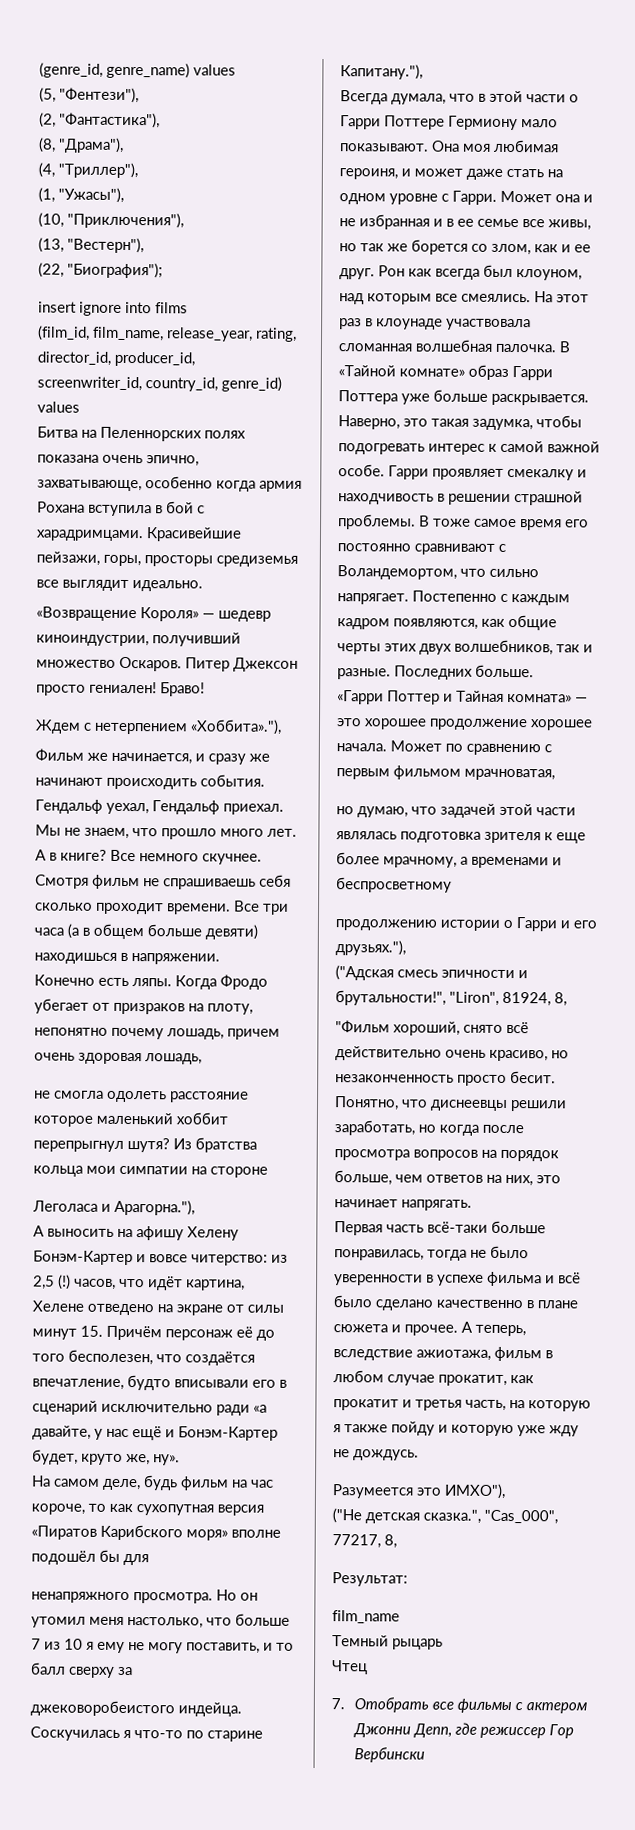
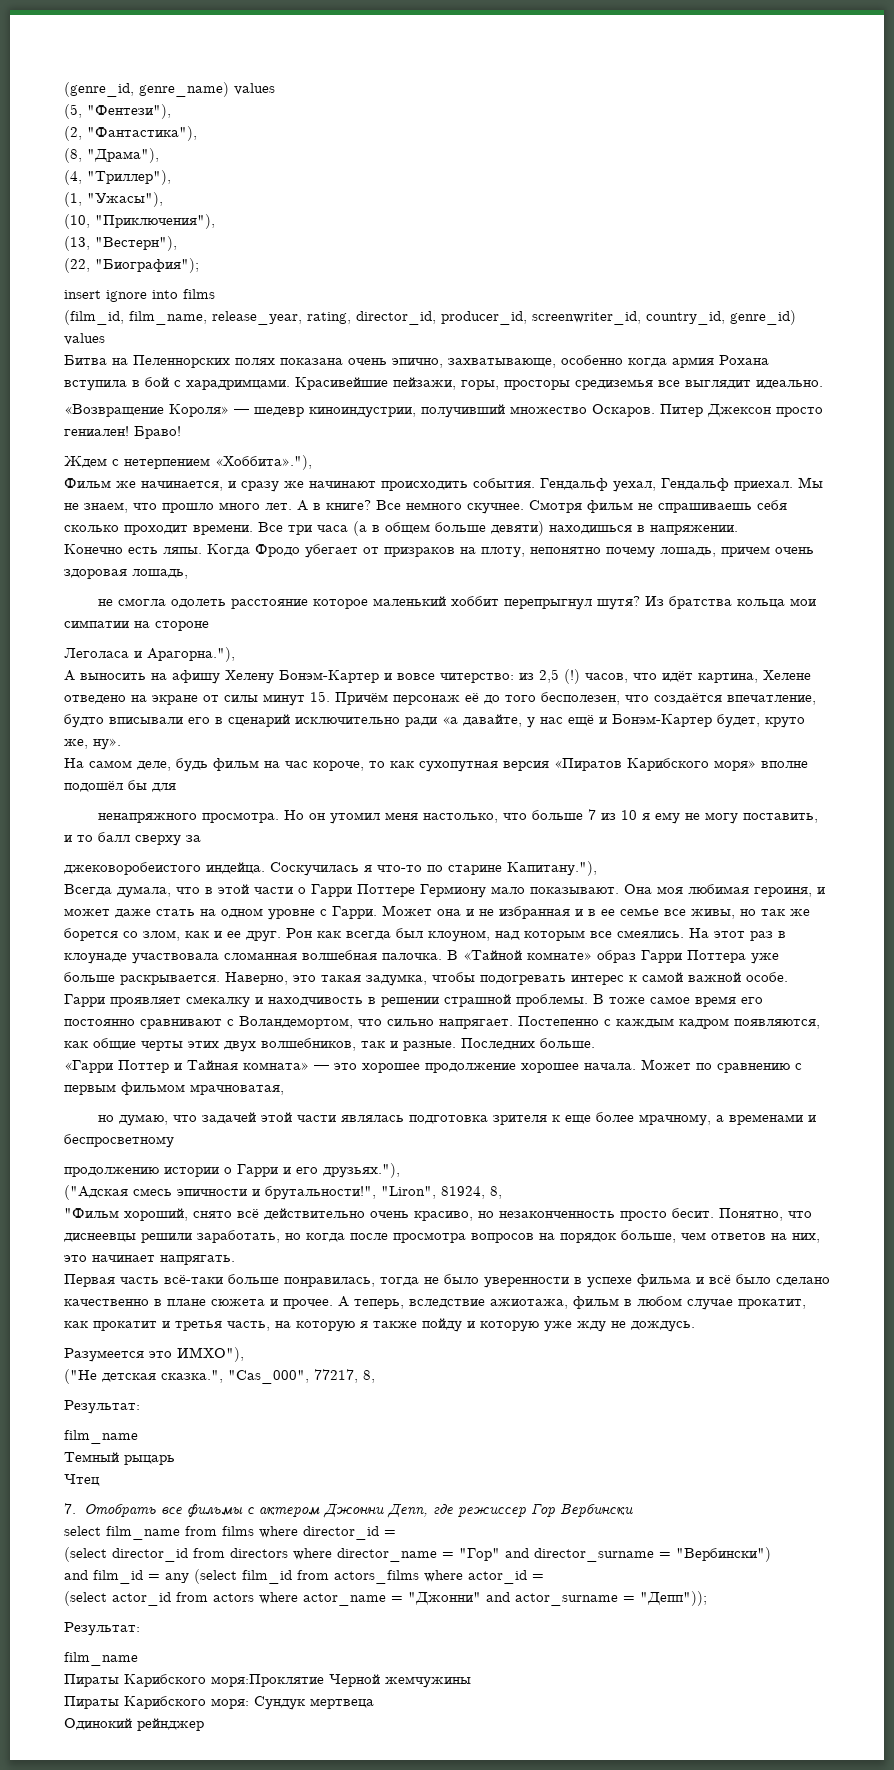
+ select film_name from films where director_id =
+ (select director_id from directors where director_name = "Гор" and director_surname = "Вербински")
+ and film_id = any (select film_id from actors_films where actor_id =
+ (select actor_id from actors where actor_name = "Джонни" and actor_surname = "Депп"));
+ Результат:
+ film_name
+ Пираты Карибского моря:Проклятие Черной жемчужины
+ Пираты Карибского моря: Сундук мертвеца
+ Одинокий рейнджер

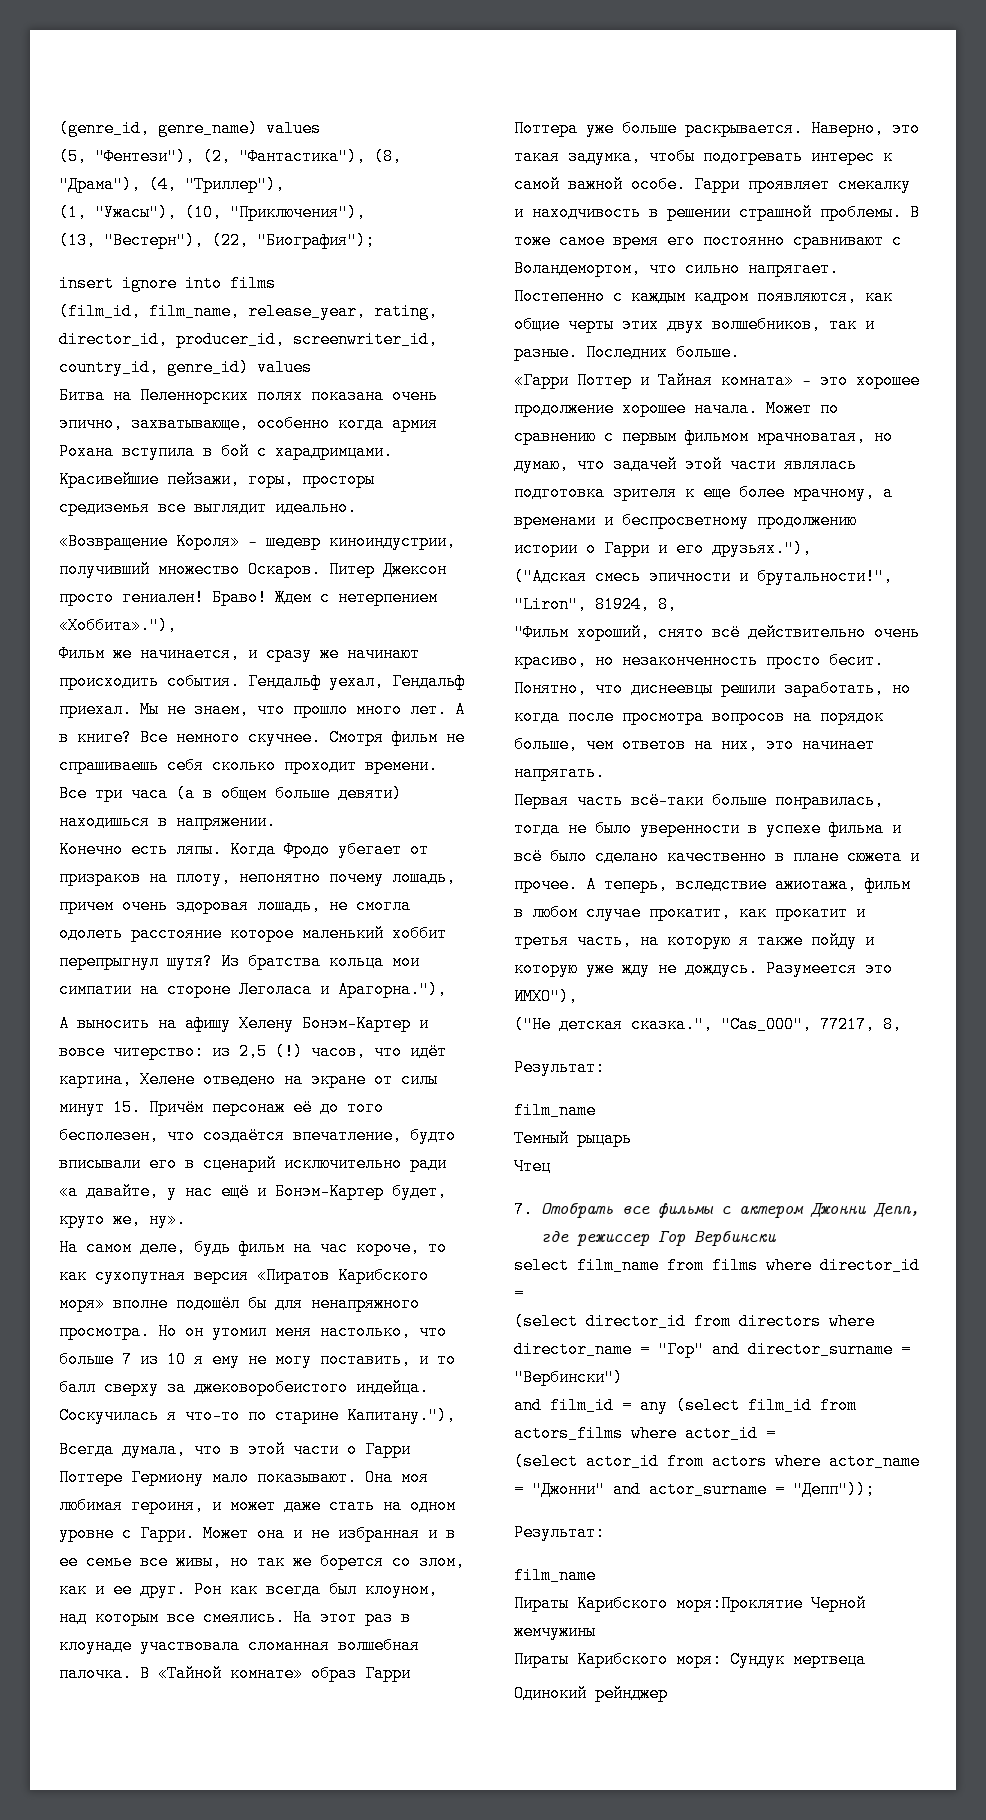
- (5, "Фентези"),
- (2, "Фантастика"),
- (8, "Драма"),
- (4, "Триллер"),
+ (5, "Фентези"), (2, "Фантастика"), (8, "Драма"), (4, "Триллер"),
- (1, "Ужасы"),
- (10, "Приключения"),
+ (1, "Ужасы"), (10, "Приключения"),
- (13, "Вестерн"),
- (22, "Биография");
+ (13, "Вестерн"), (22, "Биография");
- Браво!
- Ждем с нетерпением «Хоббита»."),
+ Браво! Ждем с нетерпением «Хоббита»."),
- Когда Фродо убегает от призраков на плоту, непонятно почему лошадь, причем очень здоровая лошадь,
- не смогла одолеть расстояние которое маленький хоббит перепрыгнул шутя?
+ Когда Фродо убегает от призраков на плоту, непонятно почему лошадь, причем очень здоровая лошадь, не смогла одолеть расстояние которое маленький хоббит перепрыгнул шутя?
- Из братства кольца мои симпатии на стороне
- Леголаса и Арагорна."),
+ Из братства кольца мои симпатии на стороне Леголаса и Арагорна."),
- На самом деле, будь фильм на час короче, то как сухопутная версия «Пиратов Карибского моря» вполне подошёл бы для
- ненапряжного просмотра.
+ На самом деле, будь фильм на час короче, то как сухопутная версия «Пиратов Карибского моря» вполне подошёл бы для ненапряжного просмотра.
- Но он утомил меня настолько, что больше 7 из 10 я ему не могу поставить, и то балл сверху за
- джековоробеистого индейца.
+ Но он утомил меня настолько, что больше 7 из 10 я ему не могу поставить, и то балл сверху за джековоробеистого индейца.
- Может по сравнению с первым фильмом мрачноватая,
- но думаю, что задачей этой части являлась подготовка зрителя к еще более мрачному, а временами и беспросветному
- продолжению истории о Гарри и его друзьях."),
+ Может по сравнению с первым фильмом мрачноватая, но думаю, что задачей этой части являлась подготовка зрителя к еще более мрачному, а временами и беспросветному продолжению истории о Гарри и его друзьях."),
- А теперь, вследствие ажиотажа, фильм в любом случае прокатит, как прокатит и третья часть, на которую я также пойду и которую уже жду не дождусь.
- Разумеется это ИМХО"),
+ А теперь, вследствие ажиотажа, фильм в любом случае прокатит, как прокатит и третья часть, на которую я также пойду и которую уже жду не дождусь. Разумеется это ИМХО"),

